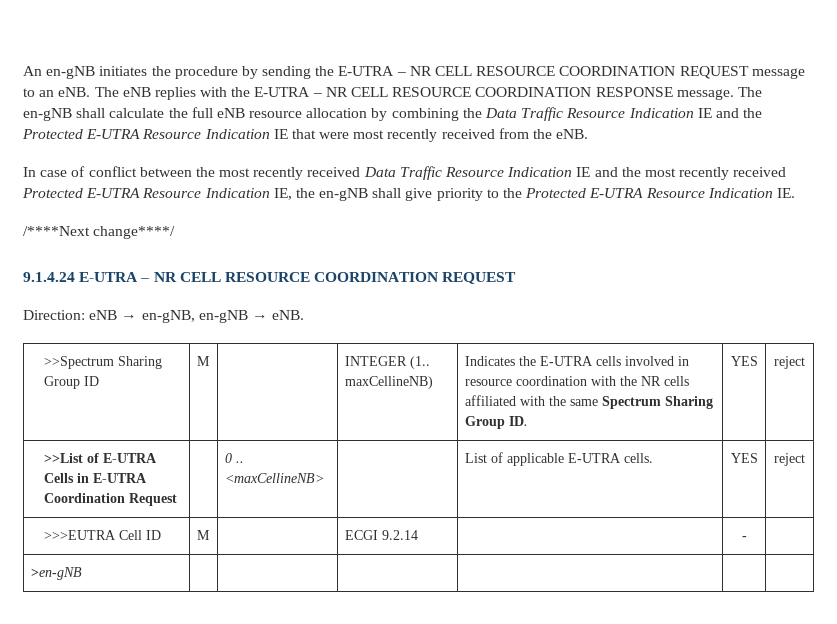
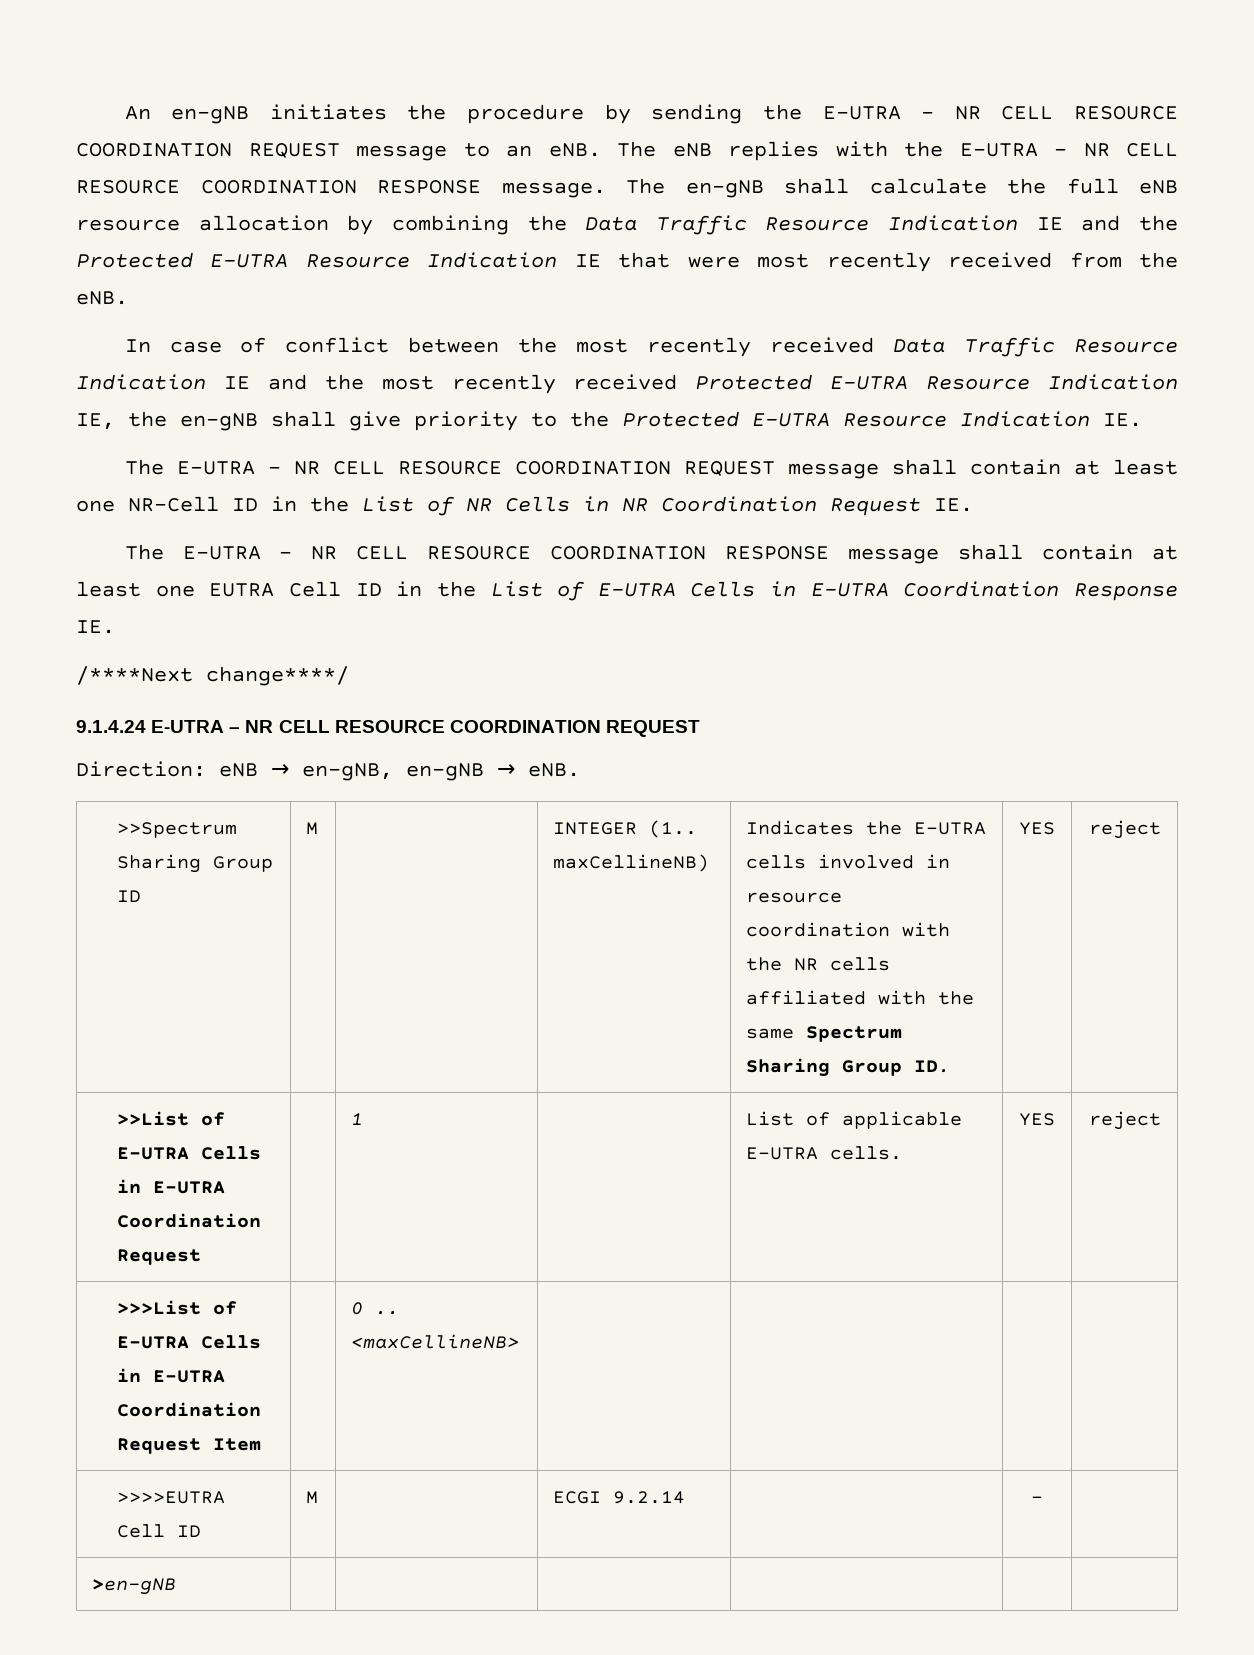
+ The E-UTRA – NR CELL RESOURCE COORDINATION REQUEST message shall contain at least one NR-Cell ID in the List of NR Cells in NR Coordination Request IE.
+ The E-UTRA – NR CELL RESOURCE COORDINATION RESPONSE message shall contain at least one EUTRA Cell ID in the List of E-UTRA Cells in E-UTRA Coordination Response IE.
- >>List of E-UTRA Cells in E-UTRA Coordination Request | | 0 .. <maxCellineNB> | | List of applicable E-UTRA cells. | YES | reject
+ >>List of E-UTRA Cells in E-UTRA Coordination Request | | 1 | | List of applicable E-UTRA cells. | YES | reject
- >>>EUTRA Cell ID | M | | ECGI 9.2.14 | | - |
+ >>>List of E-UTRA Cells in E-UTRA Coordination Request Item | | 0 .. <maxCellineNB> | | | |
+ >>>>EUTRA Cell ID | M | | ECGI 9.2.14 | | - |

